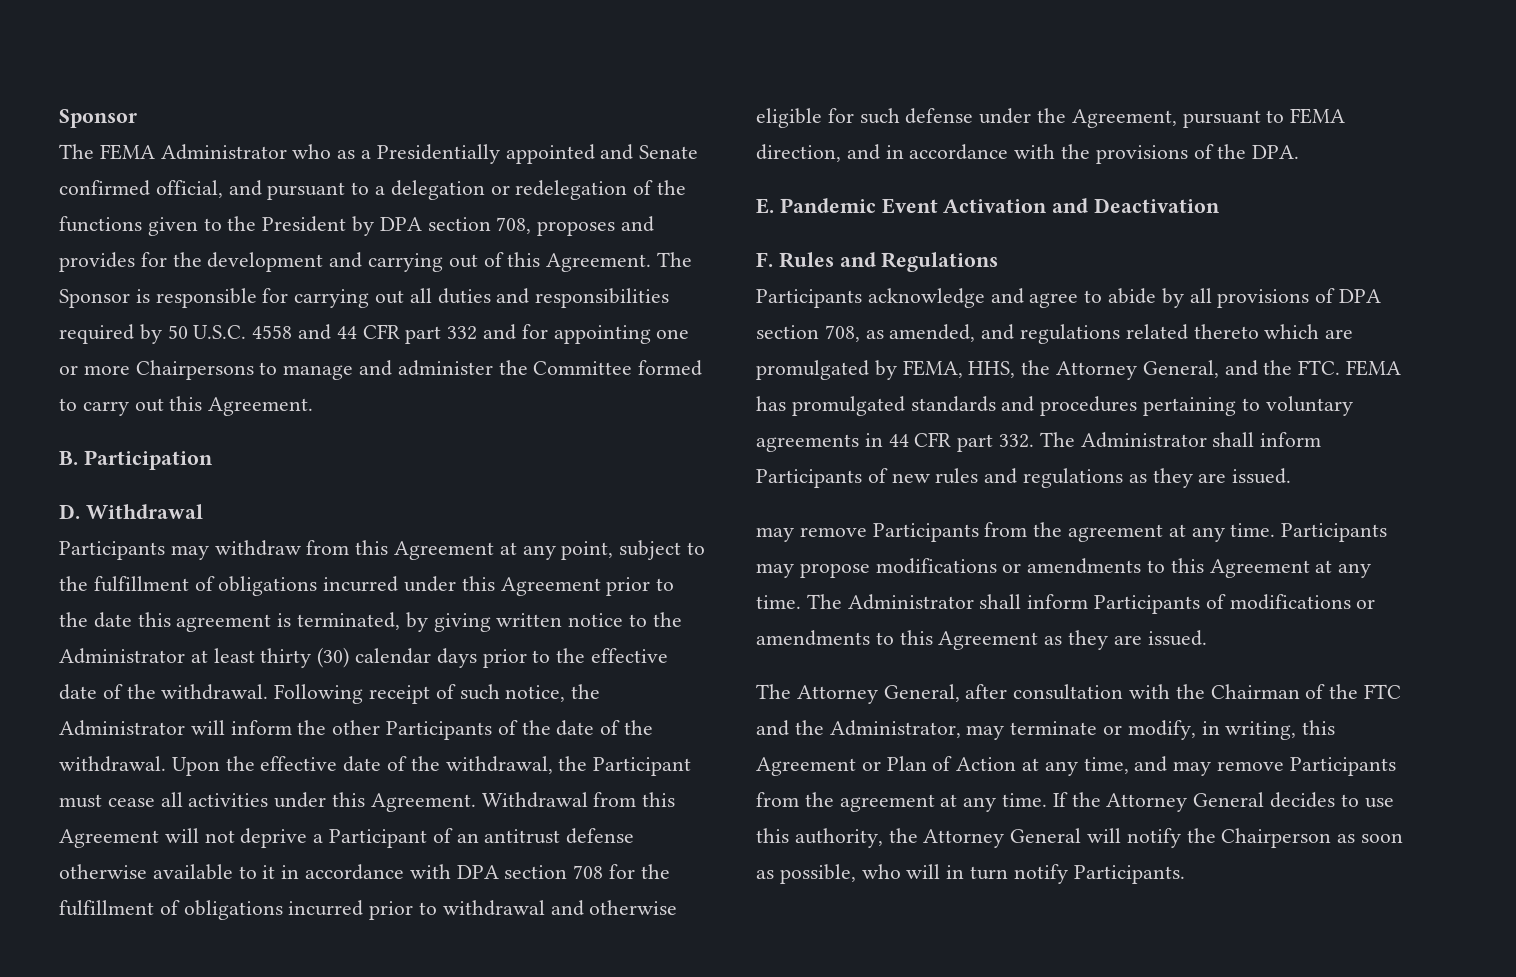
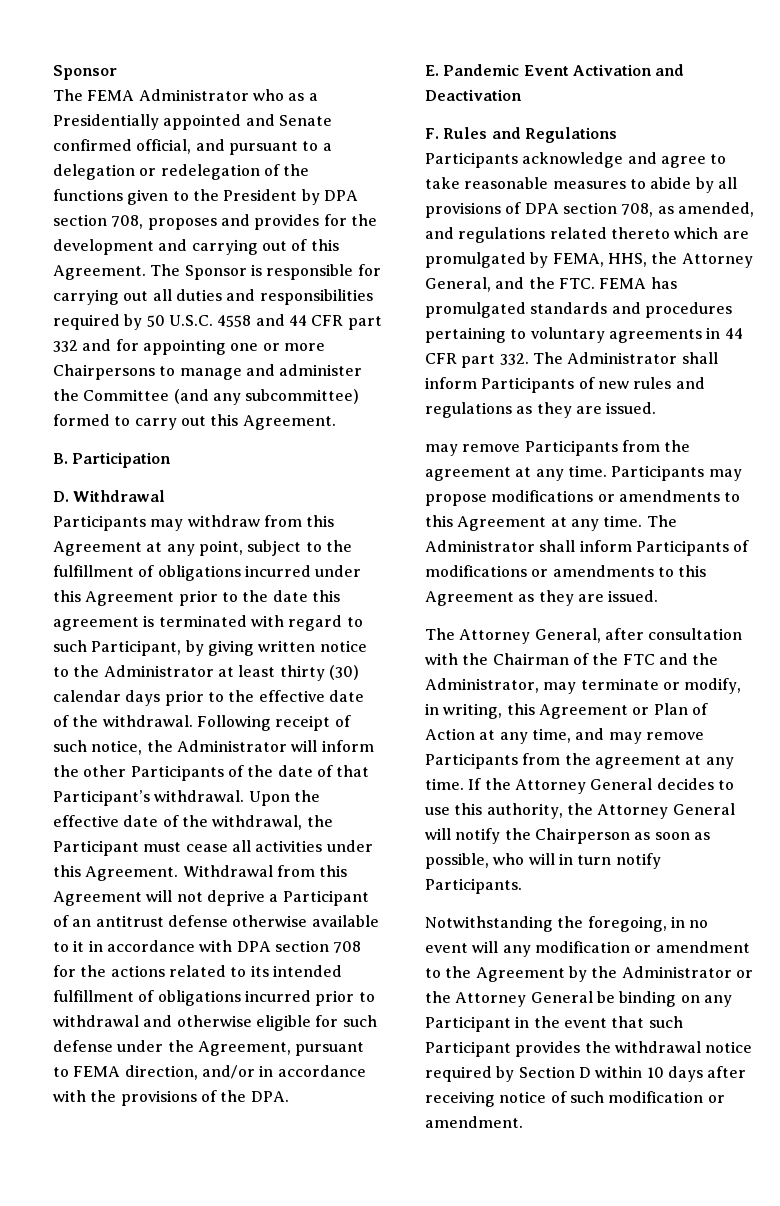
- The Sponsor is responsible for carrying out all duties and responsibilities required by 50 U.S.C. 4558 and 44 CFR part 332 and for appointing one or more Chairpersons to manage and administer the Committee formed to carry out this Agreement.
+ The Sponsor is responsible for carrying out all duties and responsibilities required by 50 U.S.C. 4558 and 44 CFR part 332 and for appointing one or more Chairpersons to manage and administer the Committee (and any subcommittee) formed to carry out this Agreement.
- Participants may withdraw from this Agreement at any point, subject to the fulfillment of obligations incurred under this Agreement prior to the date this agreement is terminated, by giving written notice to the Administrator at least thirty (30) calendar days prior to the effective date of the withdrawal.
+ Participants may withdraw from this Agreement at any point, subject to the fulfillment of obligations incurred under this Agreement prior to the date this agreement is terminated with regard to such Participant, by giving written notice to the Administrator at least thirty (30) calendar days prior to the effective date of the withdrawal.
- Following receipt of such notice, the Administrator will inform the other Participants of the date of the withdrawal.
+ Following receipt of such notice, the Administrator will inform the other Participants of the date of that Participant’s withdrawal.
- Withdrawal from this Agreement will not deprive a Participant of an antitrust defense otherwise available to it in accordance with DPA section 708 for the fulfillment of obligations incurred prior to withdrawal and otherwise eligible for such defense under the Agreement, pursuant to FEMA direction, and in accordance with the provisions of the DPA.
+ Withdrawal from this Agreement will not deprive a Participant of an antitrust defense otherwise available to it in accordance with DPA section 708 for the actions related to its intended fulfillment of obligations incurred prior to withdrawal and otherwise eligible for such defense under the Agreement, pursuant to FEMA direction, and/or in accordance with the provisions of the DPA.
- Participants acknowledge and agree to abide by all provisions of DPA section 708, as amended, and regulations related thereto which are promulgated by FEMA, HHS, the Attorney General, and the FTC. FEMA has promulgated standards and procedures pertaining to voluntary agreements in 44 CFR part 332. The Administrator shall inform Participants of new rules and regulations as they are issued.
+ Participants acknowledge and agree to take reasonable measures to abide by all provisions of DPA section 708, as amended, and regulations related thereto which are promulgated by FEMA, HHS, the Attorney General, and the FTC. FEMA has promulgated standards and procedures pertaining to voluntary agreements in 44 CFR part 332. The Administrator shall inform Participants of new rules and regulations as they are issued.
+ Notwithstanding the foregoing, in no event will any modification or amendment to the Agreement by the Administrator or the Attorney General be binding on any Participant in the event that such Participant provides the withdrawal notice required by Section D within 10 days after receiving notice of such modification or amendment.

